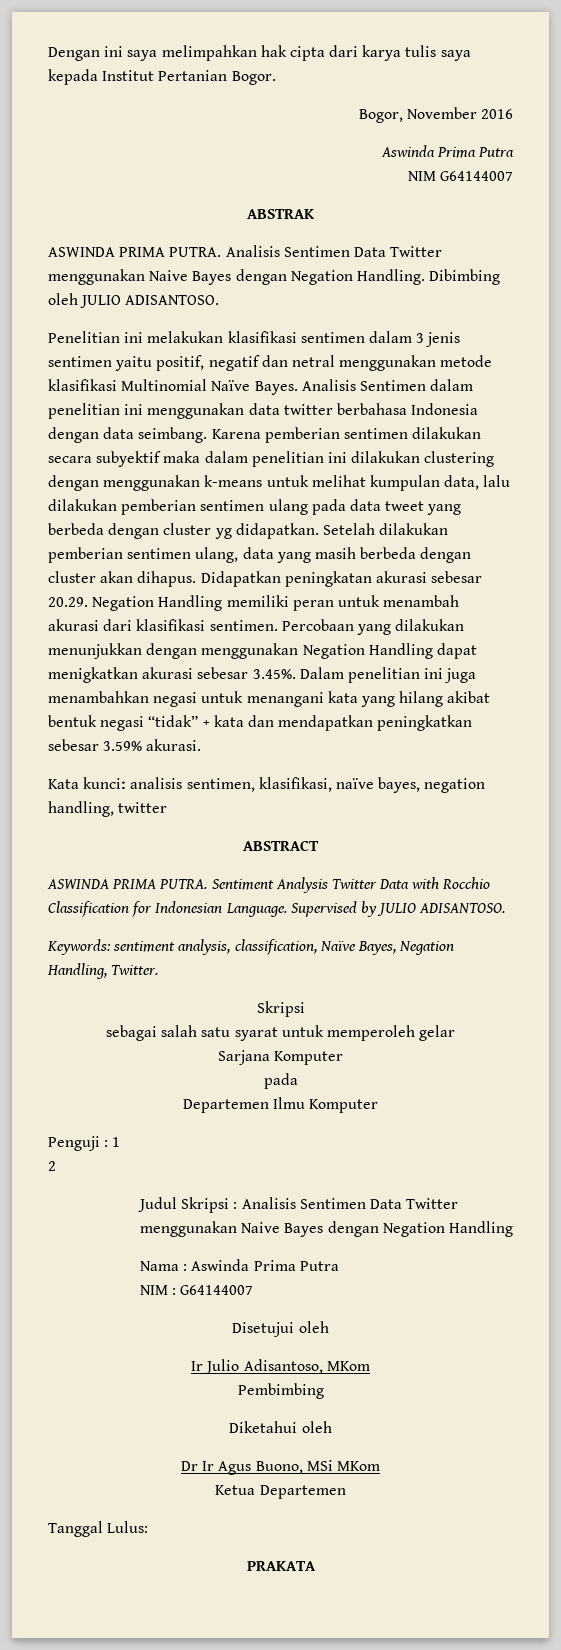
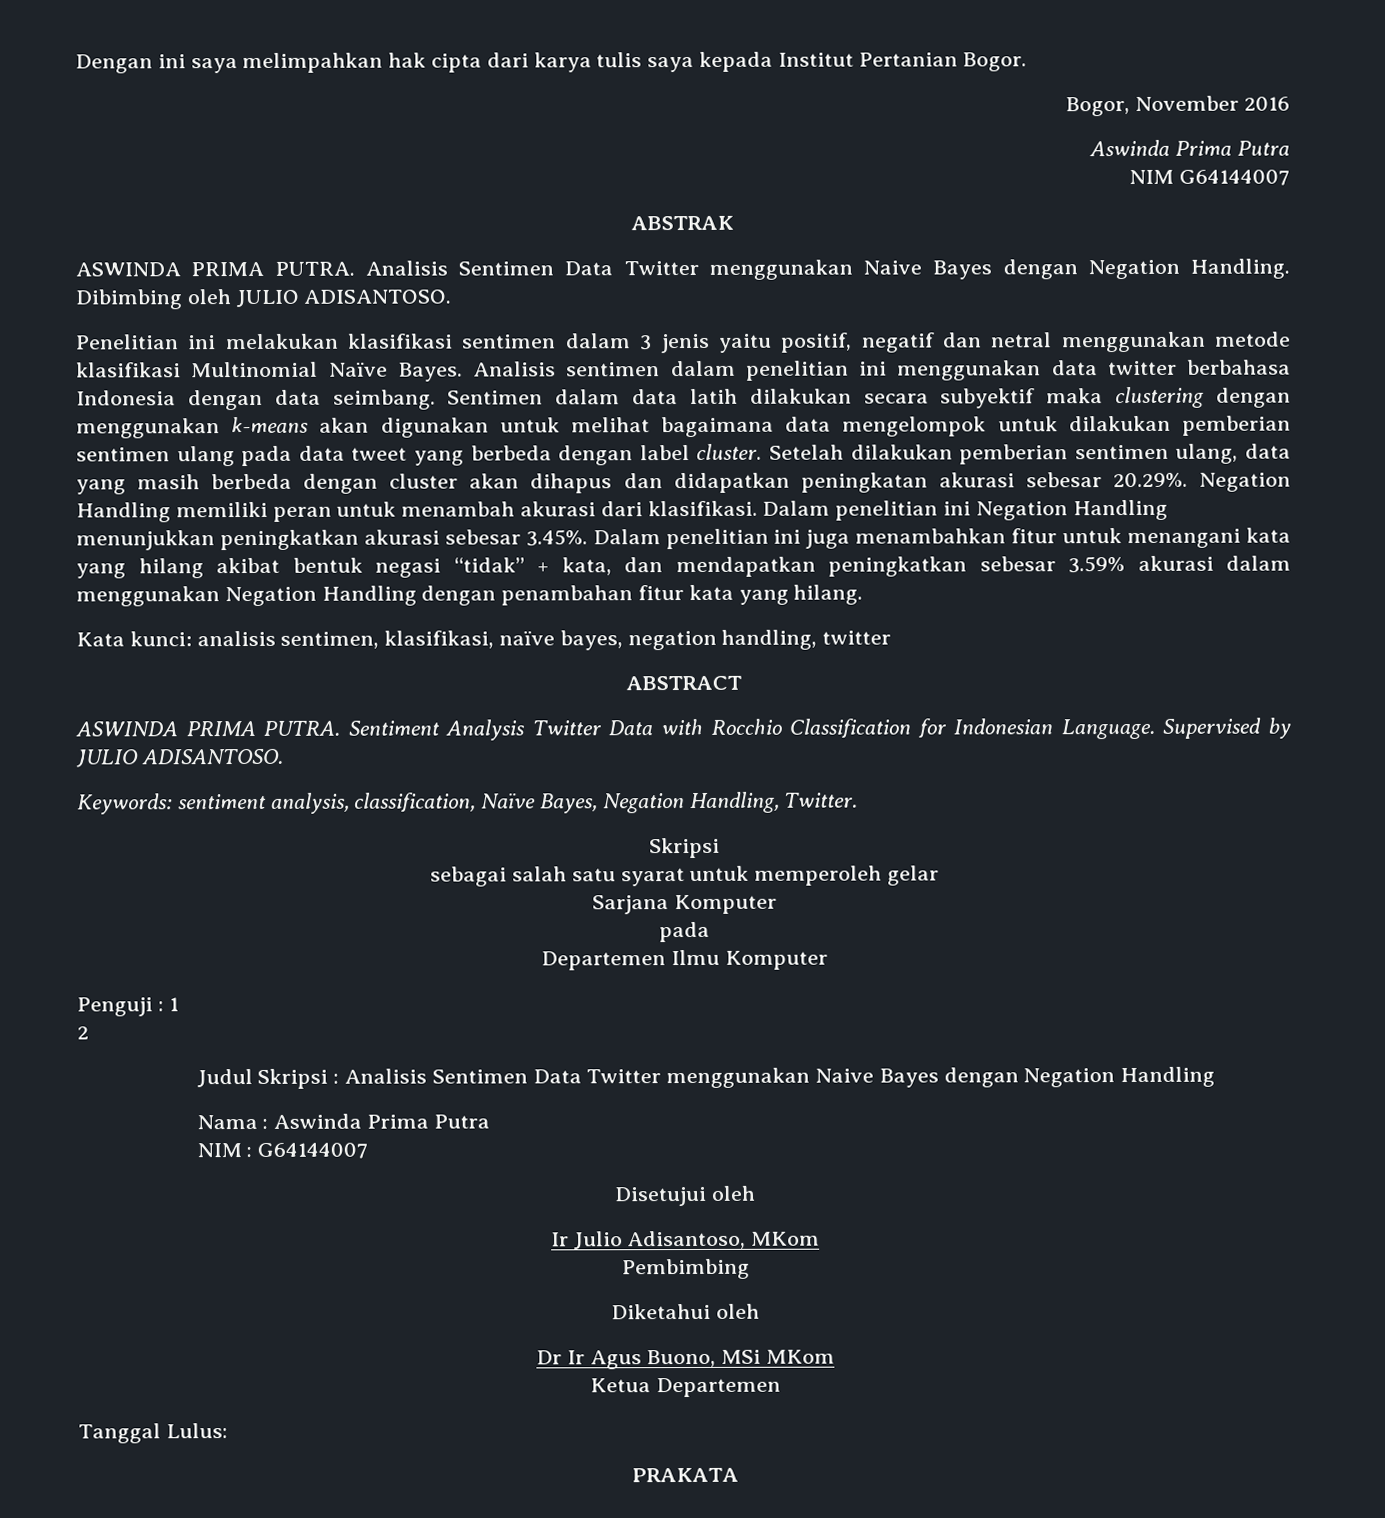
- Penelitian ini melakukan klasifikasi sentimen dalam 3 jenis sentimen yaitu positif, negatif dan netral menggunakan metode klasifikasi Multinomial Naïve Bayes.
+ Penelitian ini melakukan klasifikasi sentimen dalam 3 jenis yaitu positif, negatif dan netral menggunakan metode klasifikasi Multinomial Naïve Bayes.
- Analisis Sentimen dalam penelitian ini menggunakan data twitter berbahasa Indonesia dengan data seimbang.
+ Analisis sentimen dalam penelitian ini menggunakan data twitter berbahasa Indonesia dengan data seimbang.
- Karena pemberian sentimen dilakukan secara subyektif maka dalam penelitian ini dilakukan clustering dengan menggunakan k-means untuk melihat kumpulan data, lalu dilakukan pemberian sentimen ulang pada data tweet yang berbeda dengan cluster yg didapatkan.
+ Sentimen dalam data latih dilakukan secara subyektif maka clustering dengan menggunakan k-means akan digunakan untuk melihat bagaimana data mengelompok untuk dilakukan pemberian sentimen ulang pada data tweet yang berbeda dengan label cluster.
- Setelah dilakukan pemberian sentimen ulang, data yang masih berbeda dengan cluster akan dihapus. Didapatkan peningkatan akurasi sebesar 20.29. Negation Handling memiliki peran untuk menambah akurasi dari klasifikasi sentimen. Percobaan yang dilakukan menunjukkan dengan menggunakan Negation Handling dapat menigkatkan akurasi sebesar 3.45%. Dalam penelitian ini juga menambahkan negasi untuk menangani kata yang hilang akibat bentuk negasi “tidak” + kata dan mendapatkan peningkatkan sebesar 3.59% akurasi.
+ Setelah dilakukan pemberian sentimen ulang, data yang masih berbeda dengan cluster akan dihapus dan didapatkan peningkatan akurasi sebesar 20.29%. Negation Handling memiliki peran untuk menambah akurasi dari klasifikasi. Dalam penelitian ini Negation Handling menunjukkan peningkatkan akurasi sebesar 3.45%. Dalam penelitian ini juga menambahkan fitur untuk menangani kata yang hilang akibat bentuk negasi “tidak” + kata, dan mendapatkan peningkatkan sebesar 3.59% akurasi dalam menggunakan Negation Handling dengan penambahan fitur kata yang hilang.

